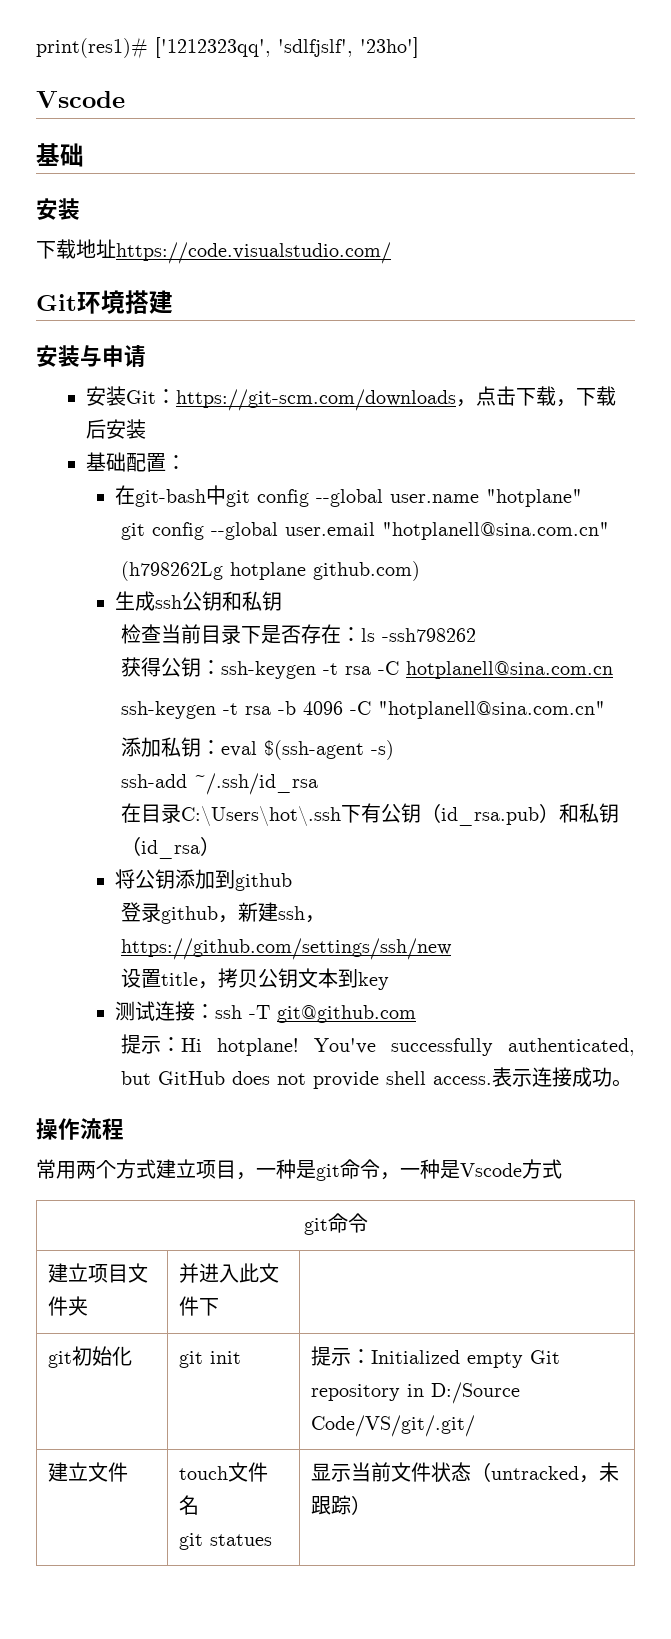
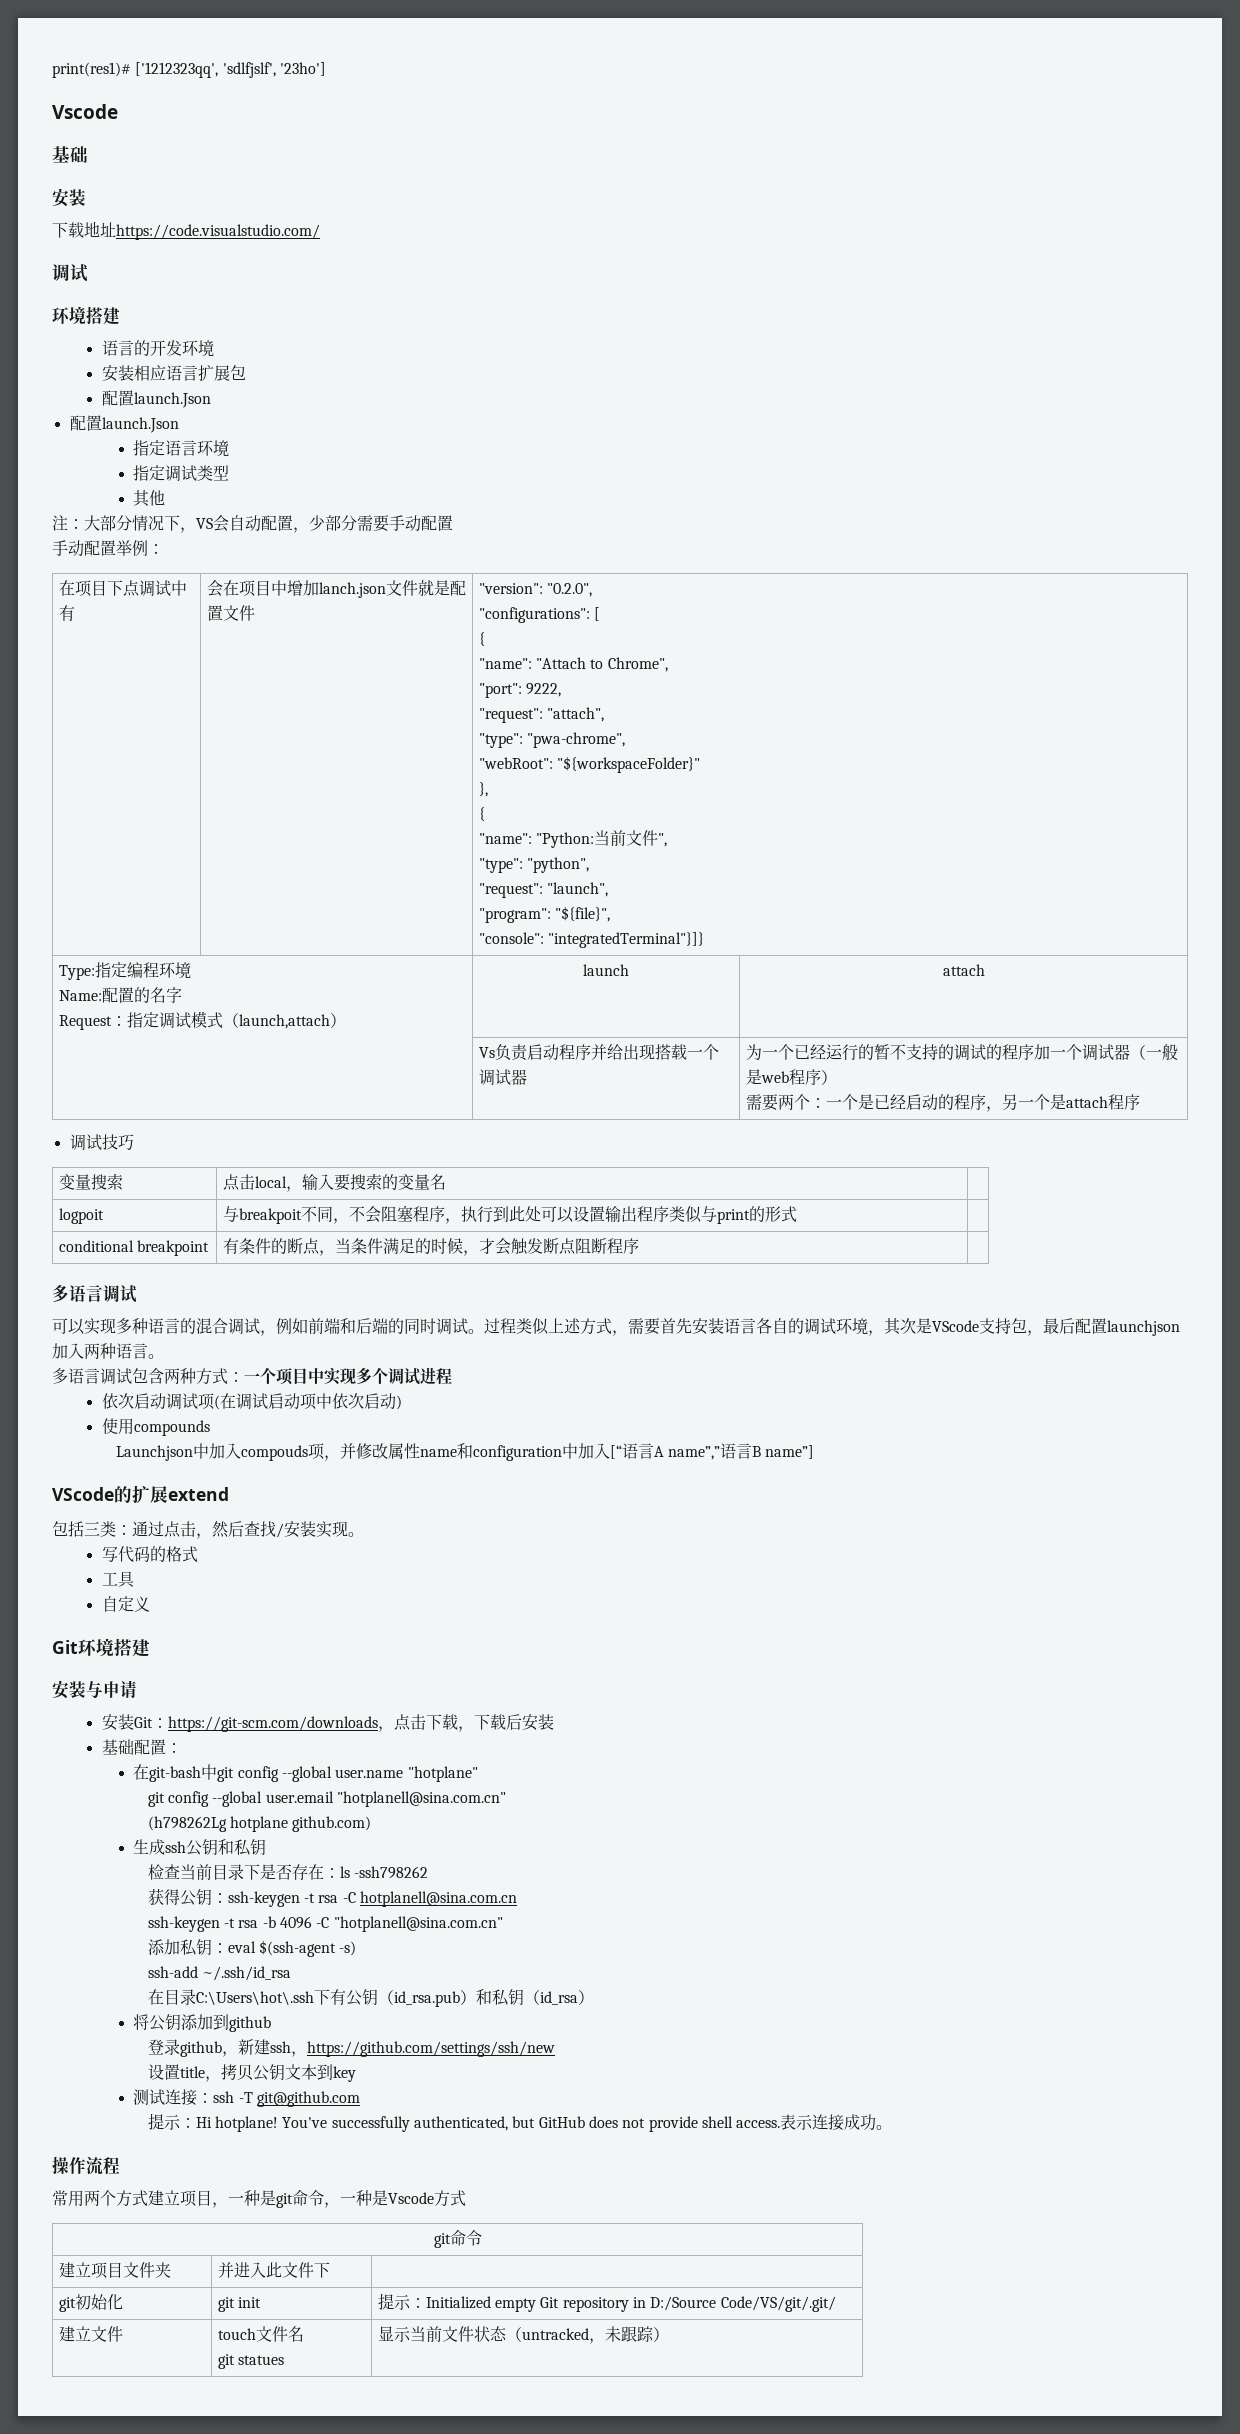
  下载地址https://code.visualstudio.com/
+ 调试
+ 环境搭建
+ 语言的开发环境
+ 安装相应语言扩展包
+ 配置launch.Json
+ 配置launch.Json
+ 指定语言环境
+ 指定调试类型
+ 其他
+ 注：大部分情况下，VS会自动配置，少部分需要手动配置
+ 手动配置举例：
+ 在项目下点调试中有 | 会在项目中增加lanch.json文件就是配置文件 | "version": "0.2.0",
+ "configurations": [
+ {
+ "name": "Attach to Chrome",
+ "port": 9222,
+ "request": "attach",
+ "type": "pwa-chrome",
+ "webRoot": "${workspaceFolder}"
+ },
+ {
+ "name": "Python:当前文件",
+ "type": "python",
+ "request": "launch",
+ "program": "${file}",
+ "console": "integratedTerminal"}]}
+ Type:指定编程环境
+ Name:配置的名字
+ Request：指定调试模式（launch,attach） | launch | attach
+ | Vs负责启动程序并给出现搭载一个调试器 | 为一个已经运行的暂不支持的调试的程序加一个调试器（一般是web程序）
+ 需要两个：一个是已经启动的程序，另一个是attach程序
+ 调试技巧
+ 变量搜索 | 点击local，输入要搜索的变量名 |
+ logpoit | 与breakpoit不同，不会阻塞程序，执行到此处可以设置输出程序类似与print的形式 |
+ conditional breakpoint | 有条件的断点，当条件满足的时候，才会触发断点阻断程序 |
+ 多语言调试
+ 可以实现多种语言的混合调试，例如前端和后端的同时调试。过程类似上述方式，需要首先安装语言各自的调试环境，其次是VScode支持包，最后配置launchjson加入两种语言。
+ 多语言调试包含两种方式：一个项目中实现多个调试进程
+ 依次启动调试项(在调试启动项中依次启动)
+ 使用compounds
+ Launchjson中加入compouds项，并修改属性name和configuration中加入[“语言A name”,”语言B name”]
+ VScode的扩展extend
+ 包括三类：通过点击，然后查找/安装实现。
+ 写代码的格式
+ 工具
+ 自定义

